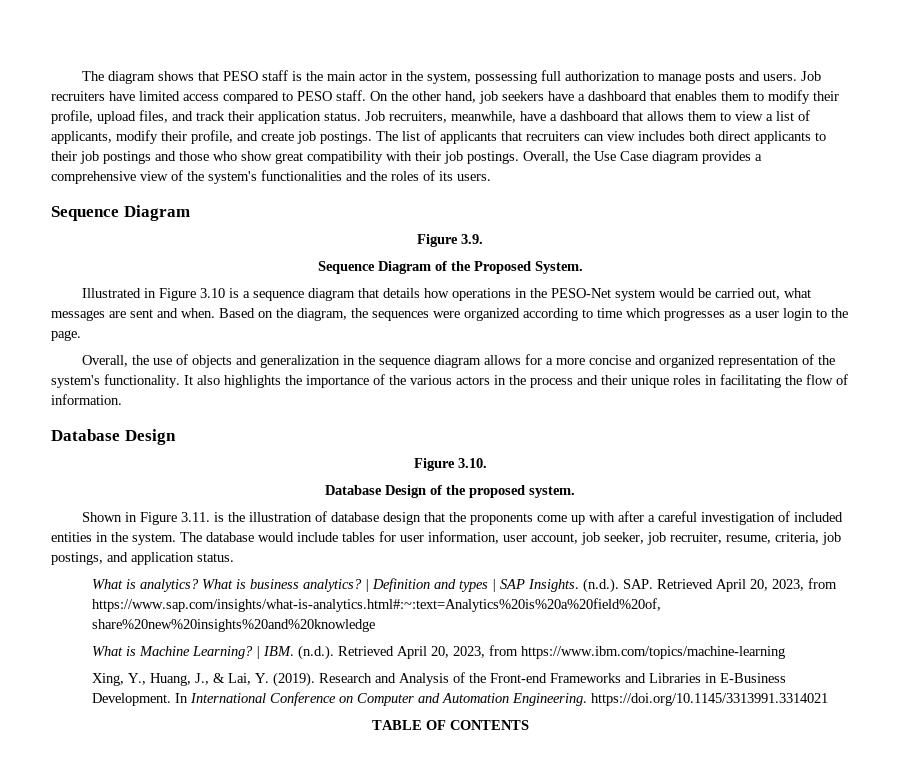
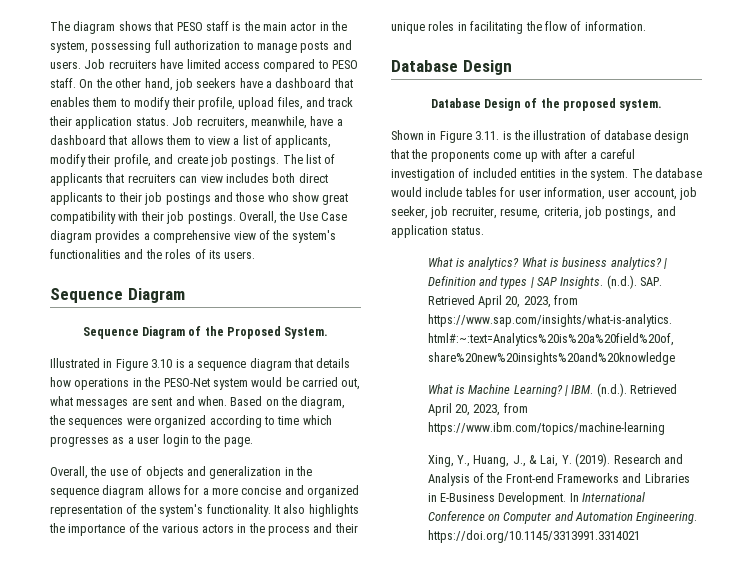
- Figure 3.9.
- Figure 3.10.
- TABLE OF CONTENTS

